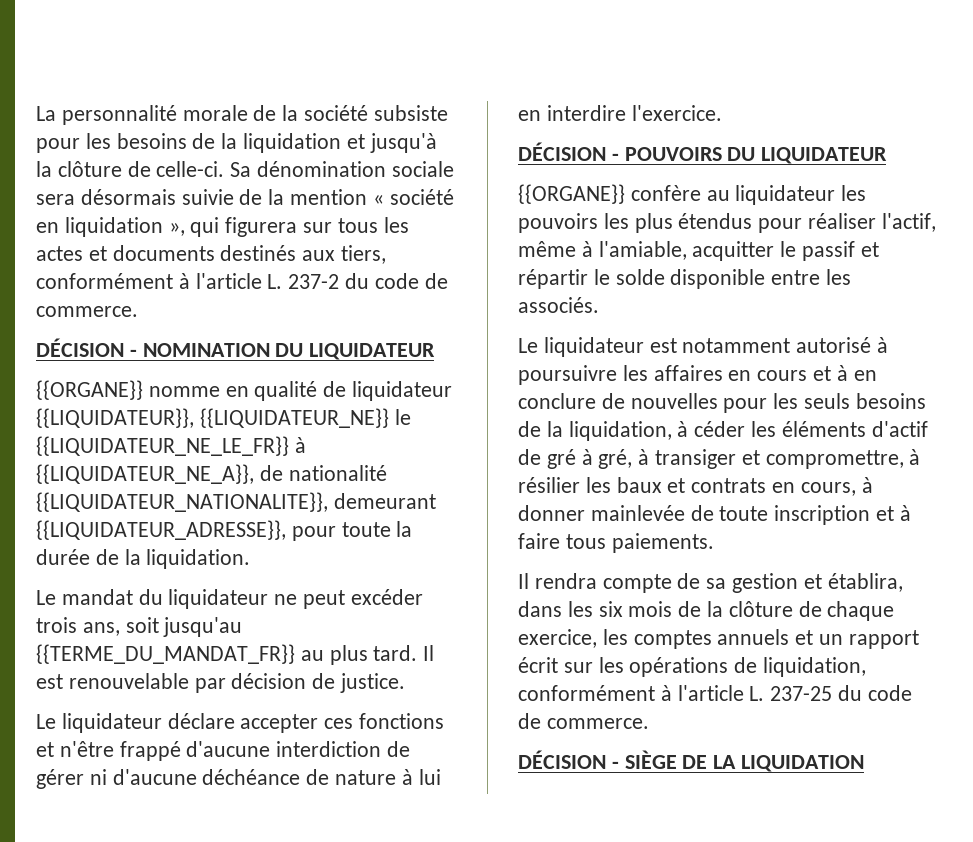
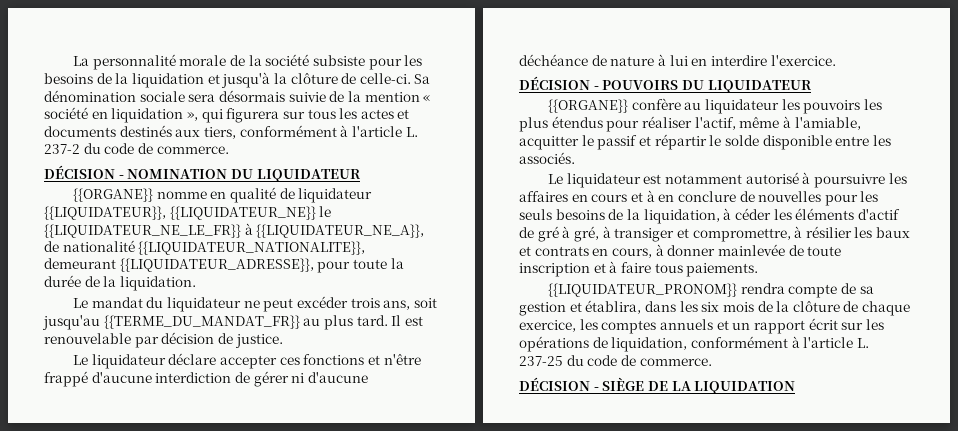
- Il rendra compte de sa gestion et établira, dans les six mois de la clôture de chaque exercice, les comptes annuels et un rapport écrit sur les opérations de liquidation, conformément à l'article L. 237-25 du code de commerce.
+ {{LIQUIDATEUR_PRONOM}} rendra compte de sa gestion et établira, dans les six mois de la clôture de chaque exercice, les comptes annuels et un rapport écrit sur les opérations de liquidation, conformément à l'article L. 237-25 du code de commerce.

